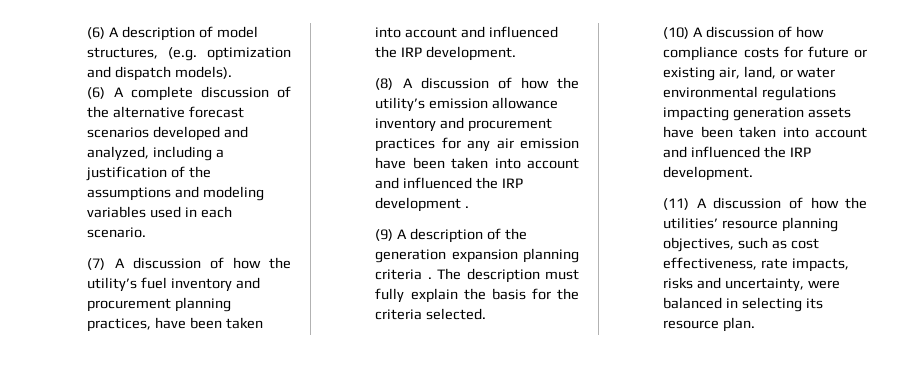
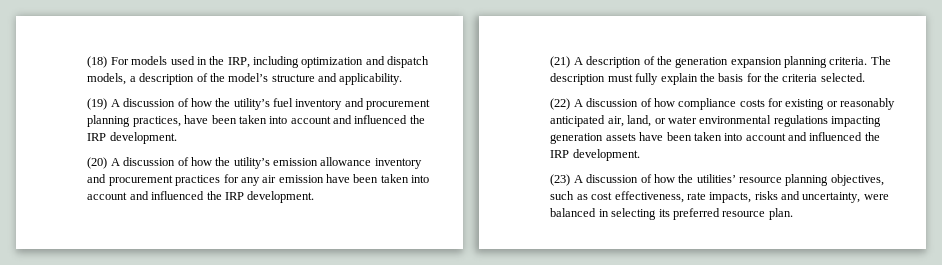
- (6) A description of model structures, (e.g. optimization and dispatch models).
- (6) A complete discussion of the alternative forecast scenarios developed and analyzed, including a justification of the assumptions and modeling variables used in each scenario.
- (7) A discussion of how the utility’s fuel inventory and procurement planning practices, have been taken into account and influenced the IRP development.
+ (18) For models used in the IRP, including optimization and dispatch models, a description of the model’s structure and applicability.
+ (19) A discussion of how the utility’s fuel inventory and procurement planning practices, have been taken into account and influenced the IRP development.
- (8) A discussion of how the utility’s emission allowance inventory and procurement practices for any air emission have been taken into account and influenced the IRP development .
- (9) A description of the generation expansion planning criteria .
+ (20) A discussion of how the utility’s emission allowance inventory and procurement practices for any air emission have been taken into account and influenced the IRP development.
+ (21) A description of the generation expansion planning criteria.
- (10) A discussion of how compliance costs for future or existing air, land, or water environmental regulations impacting generation assets have been taken into account and influenced the IRP development.
+ (22) A discussion of how compliance costs for existing or reasonably anticipated air, land, or water environmental regulations impacting generation assets have been taken into account and influenced the IRP development.
- (11) A discussion of how the utilities’ resource planning objectives, such as cost effectiveness, rate impacts, risks and uncertainty, were balanced in selecting its resource plan.
+ (23) A discussion of how the utilities’ resource planning objectives, such as cost effectiveness, rate impacts, risks and uncertainty, were balanced in selecting its preferred resource plan.

